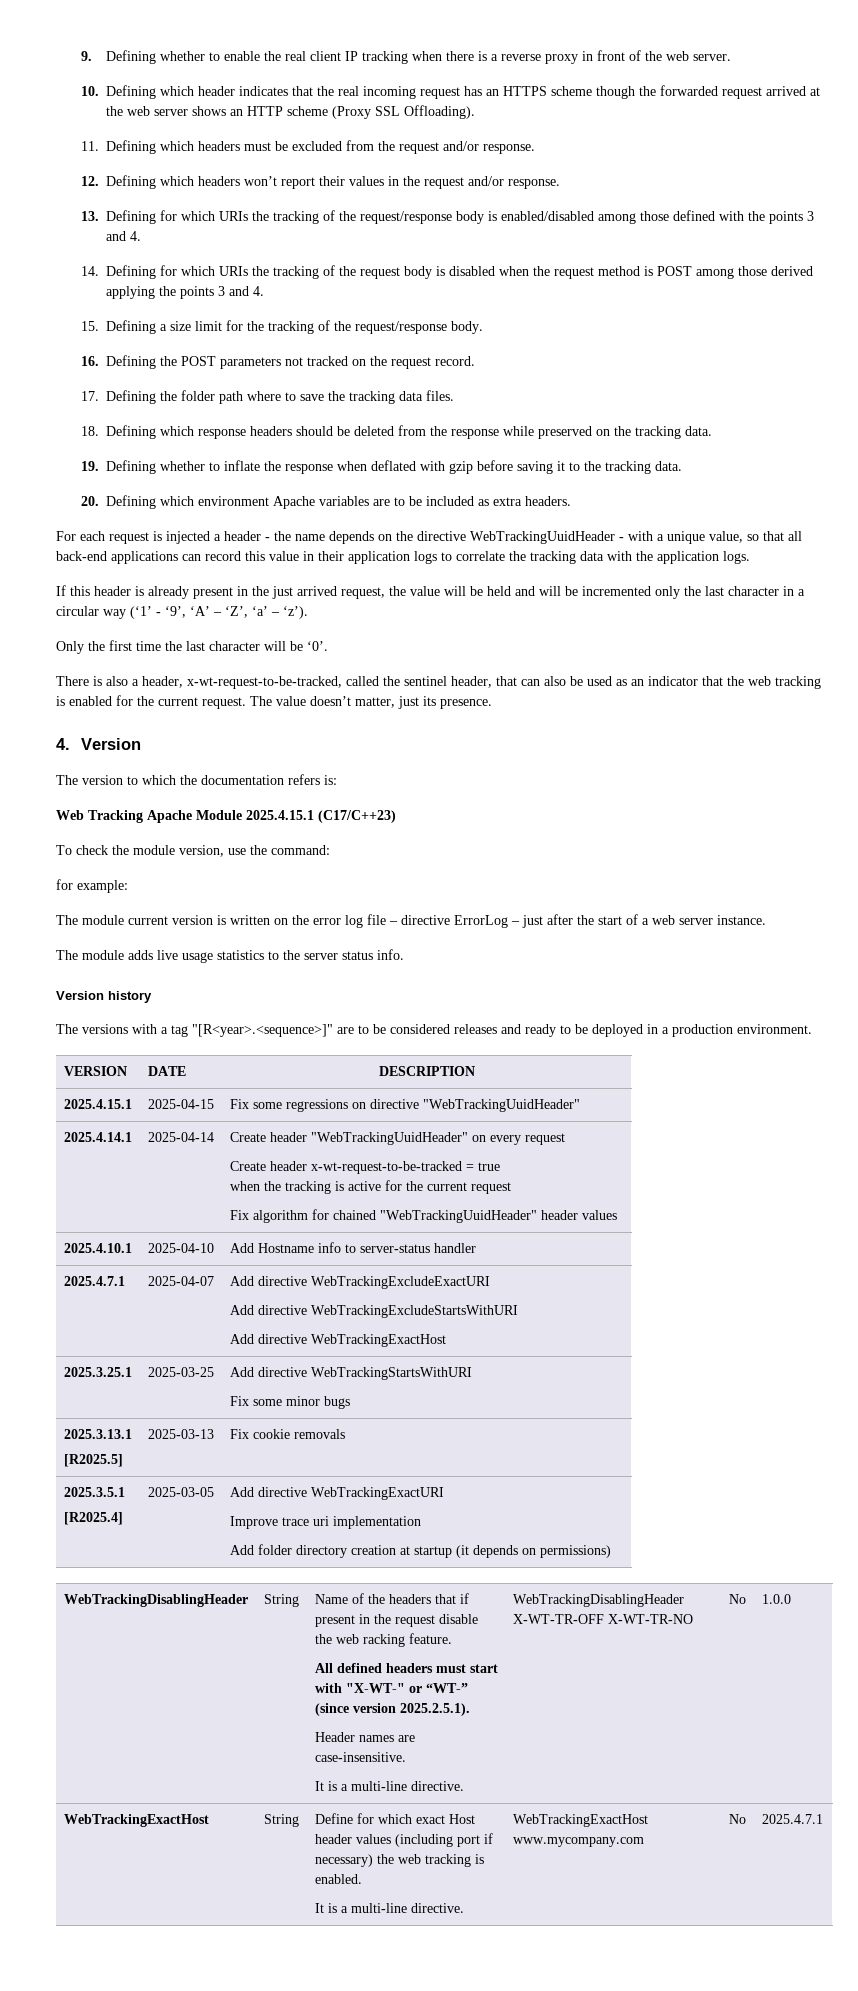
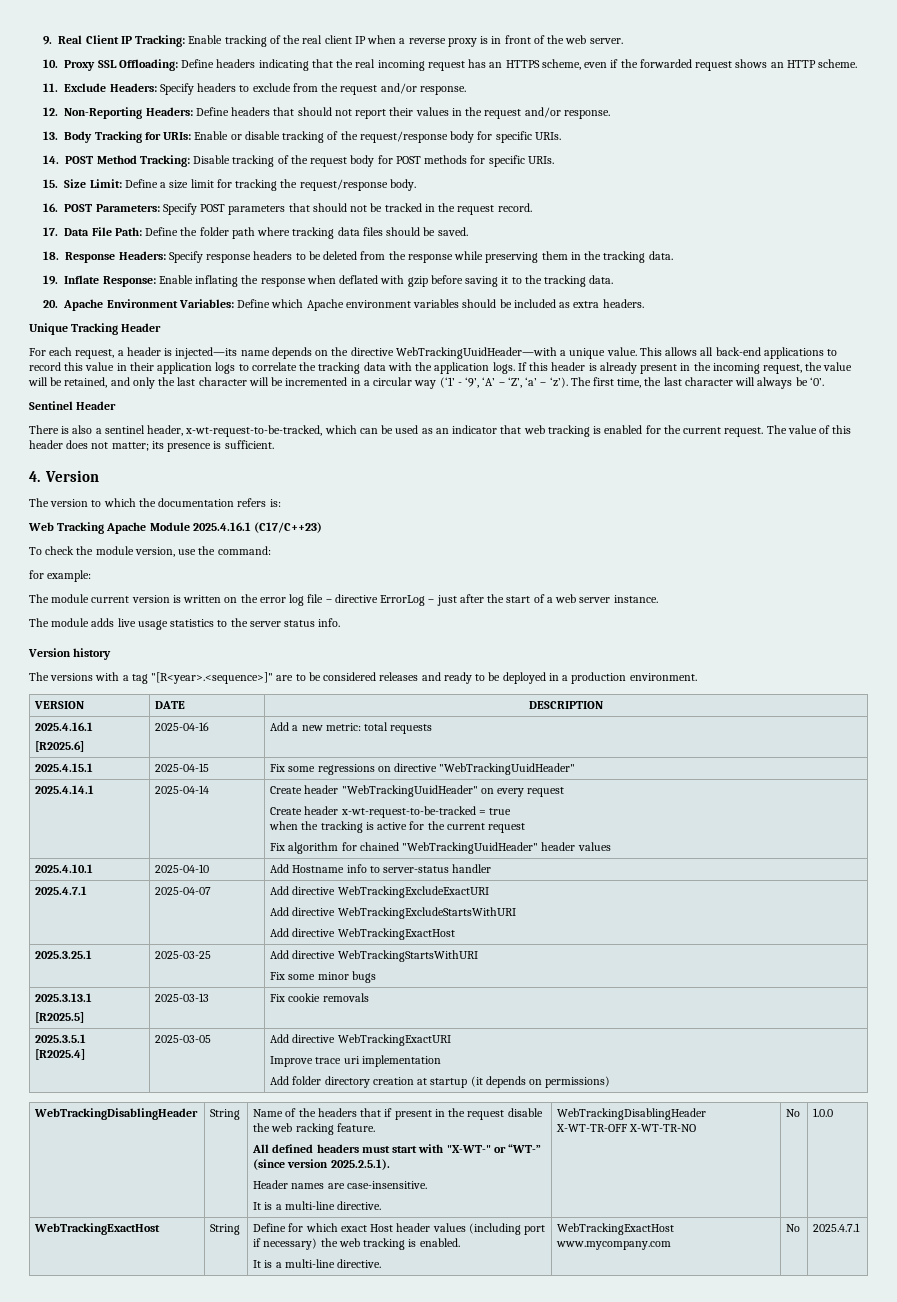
- 9. Defining whether to enable the real client IP tracking when there is a reverse proxy in front of the web server.
+ 9. Real Client IP Tracking: Enable tracking of the real client IP when a reverse proxy is in front of the web server.
- 10. Defining which header indicates that the real incoming request has an HTTPS scheme though the forwarded request arrived at the web server shows an HTTP scheme (Proxy SSL Offloading).
- 11. Defining which headers must be excluded from the request and/or response.
+ 10. Proxy SSL Offloading: Define headers indicating that the real incoming request has an HTTPS scheme, even if the forwarded request shows an HTTP scheme.
+ 11. Exclude Headers: Specify headers to exclude from the request and/or response.
- 12. Defining which headers won’t report their values in the request and/or response.
+ 12. Non-Reporting Headers: Define headers that should not report their values in the request and/or response.
- 13. Defining for which URIs the tracking of the request/response body is enabled/disabled among those defined with the points 3 and 4.
- 14. Defining for which URIs the tracking of the request body is disabled when the request method is POST among those derived applying the points 3 and 4.
- 15. Defining a size limit for the tracking of the request/response body.
+ 13. Body Tracking for URIs: Enable or disable tracking of the request/response body for specific URIs.
+ 14. POST Method Tracking: Disable tracking of the request body for POST methods for specific URIs.
+ 15. Size Limit: Define a size limit for tracking the request/response body.
- 16. Defining the POST parameters not tracked on the request record.
- 17. Defining the folder path where to save the tracking data files.
- 18. Defining which response headers should be deleted from the response while preserved on the tracking data.
+ 16. POST Parameters: Specify POST parameters that should not be tracked in the request record.
+ 17. Data File Path: Define the folder path where tracking data files should be saved.
+ 18. Response Headers: Specify response headers to be deleted from the response while preserving them in the tracking data.
- 19. Defining whether to inflate the response when deflated with gzip before saving it to the tracking data.
+ 19. Inflate Response: Enable inflating the response when deflated with gzip before saving it to the tracking data.
- 20. Defining which environment Apache variables are to be included as extra headers.
+ 20. Apache Environment Variables: Define which Apache environment variables should be included as extra headers.
+ Unique Tracking Header
- For each request is injected a header - the name depends on the directive WebTrackingUuidHeader - with a unique value, so that all back-end applications can record this value in their application logs to correlate the tracking data with the application logs.
- If this header is already present in the just arrived request, the value will be held and will be incremented only the last character in a circular way (‘1’ - ‘9’, ‘A’ – ‘Z’, ‘a’ – ‘z’).
- Only the first time the last character will be ‘0’.
+ For each request, a header is injected—its name depends on the directive WebTrackingUuidHeader—with a unique value. This allows all back-end applications to record this value in their application logs to correlate the tracking data with the application logs. If this header is already present in the incoming request, the value will be retained, and only the last character will be incremented in a circular way (‘1’ - ‘9’, ‘A’ – ‘Z’, ‘a’ – ‘z’). The first time, the last character will always be ‘0’.
+ Sentinel Header
- There is also a header, x-wt-request-to-be-tracked, called the sentinel header, that can also be used as an indicator that the web tracking is enabled for the current request.
+ There is also a sentinel header, x-wt-request-to-be-tracked, which can be used as an indicator that web tracking is enabled for the current request.
- The value doesn’t matter, just its presence.
+ The value of this header does not matter; its presence is sufficient.
- Web Tracking Apache Module 2025.4.15.1 (C17/C++23)
+ Web Tracking Apache Module 2025.4.16.1 (C17/C++23)
  VERSION | DATE | DESCRIPTION
+ 2025.4.16.1
+ [R2025.6] | 2025-04-16 | Add a new metric: total requests

